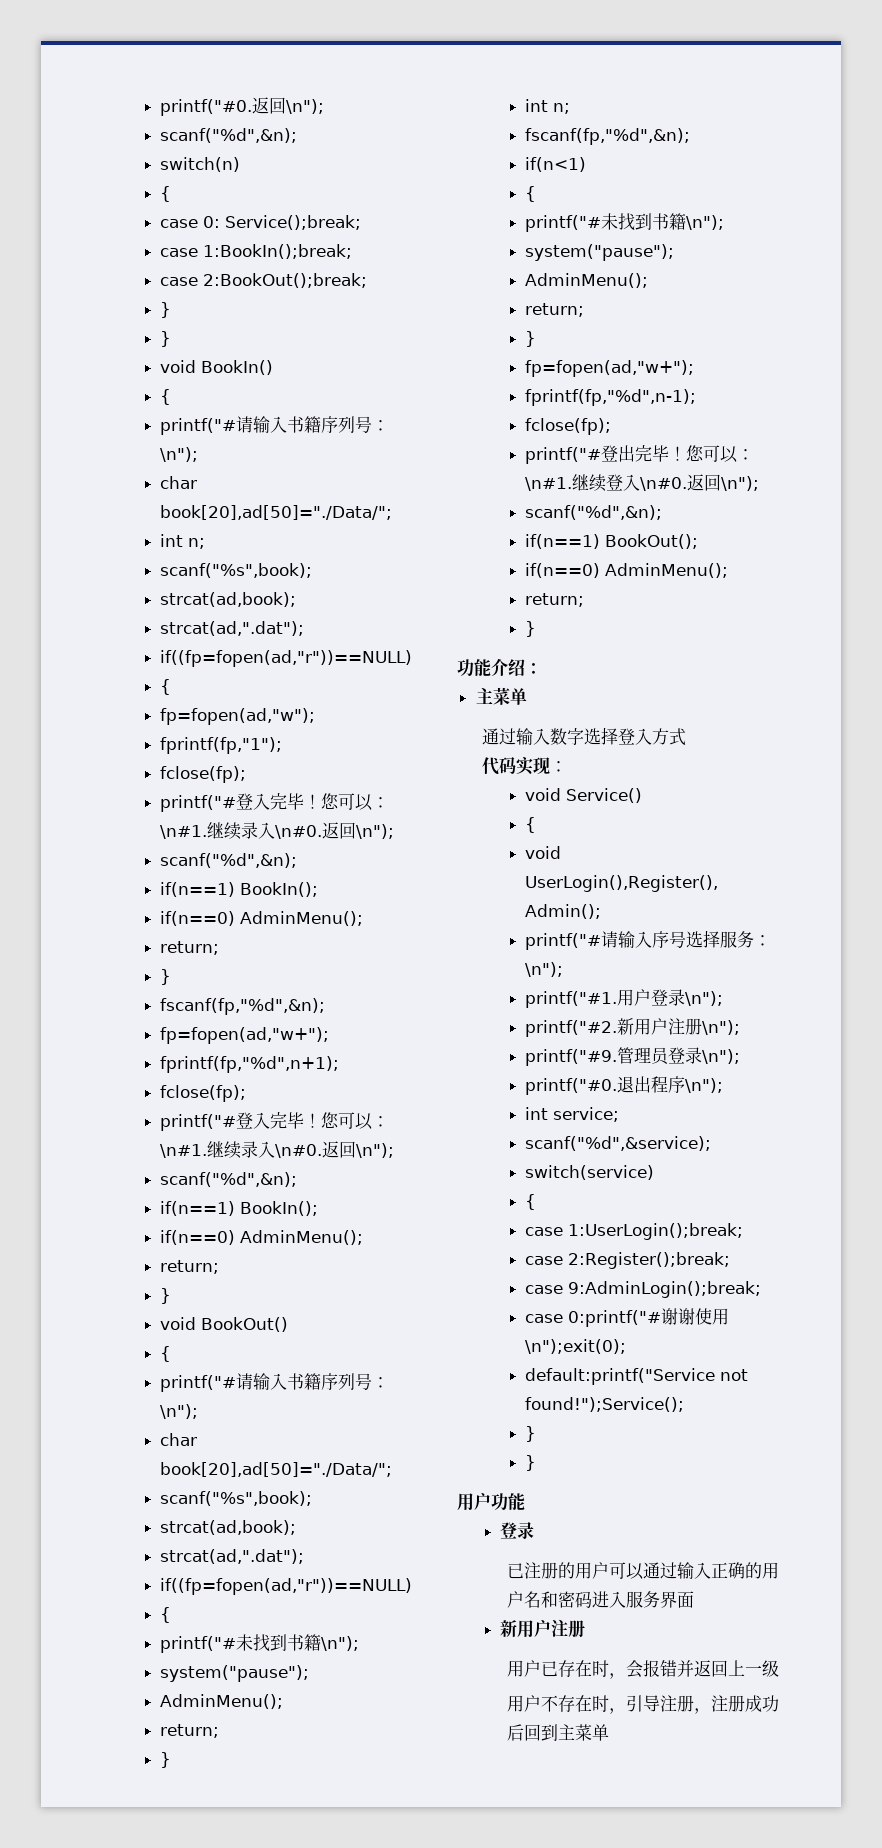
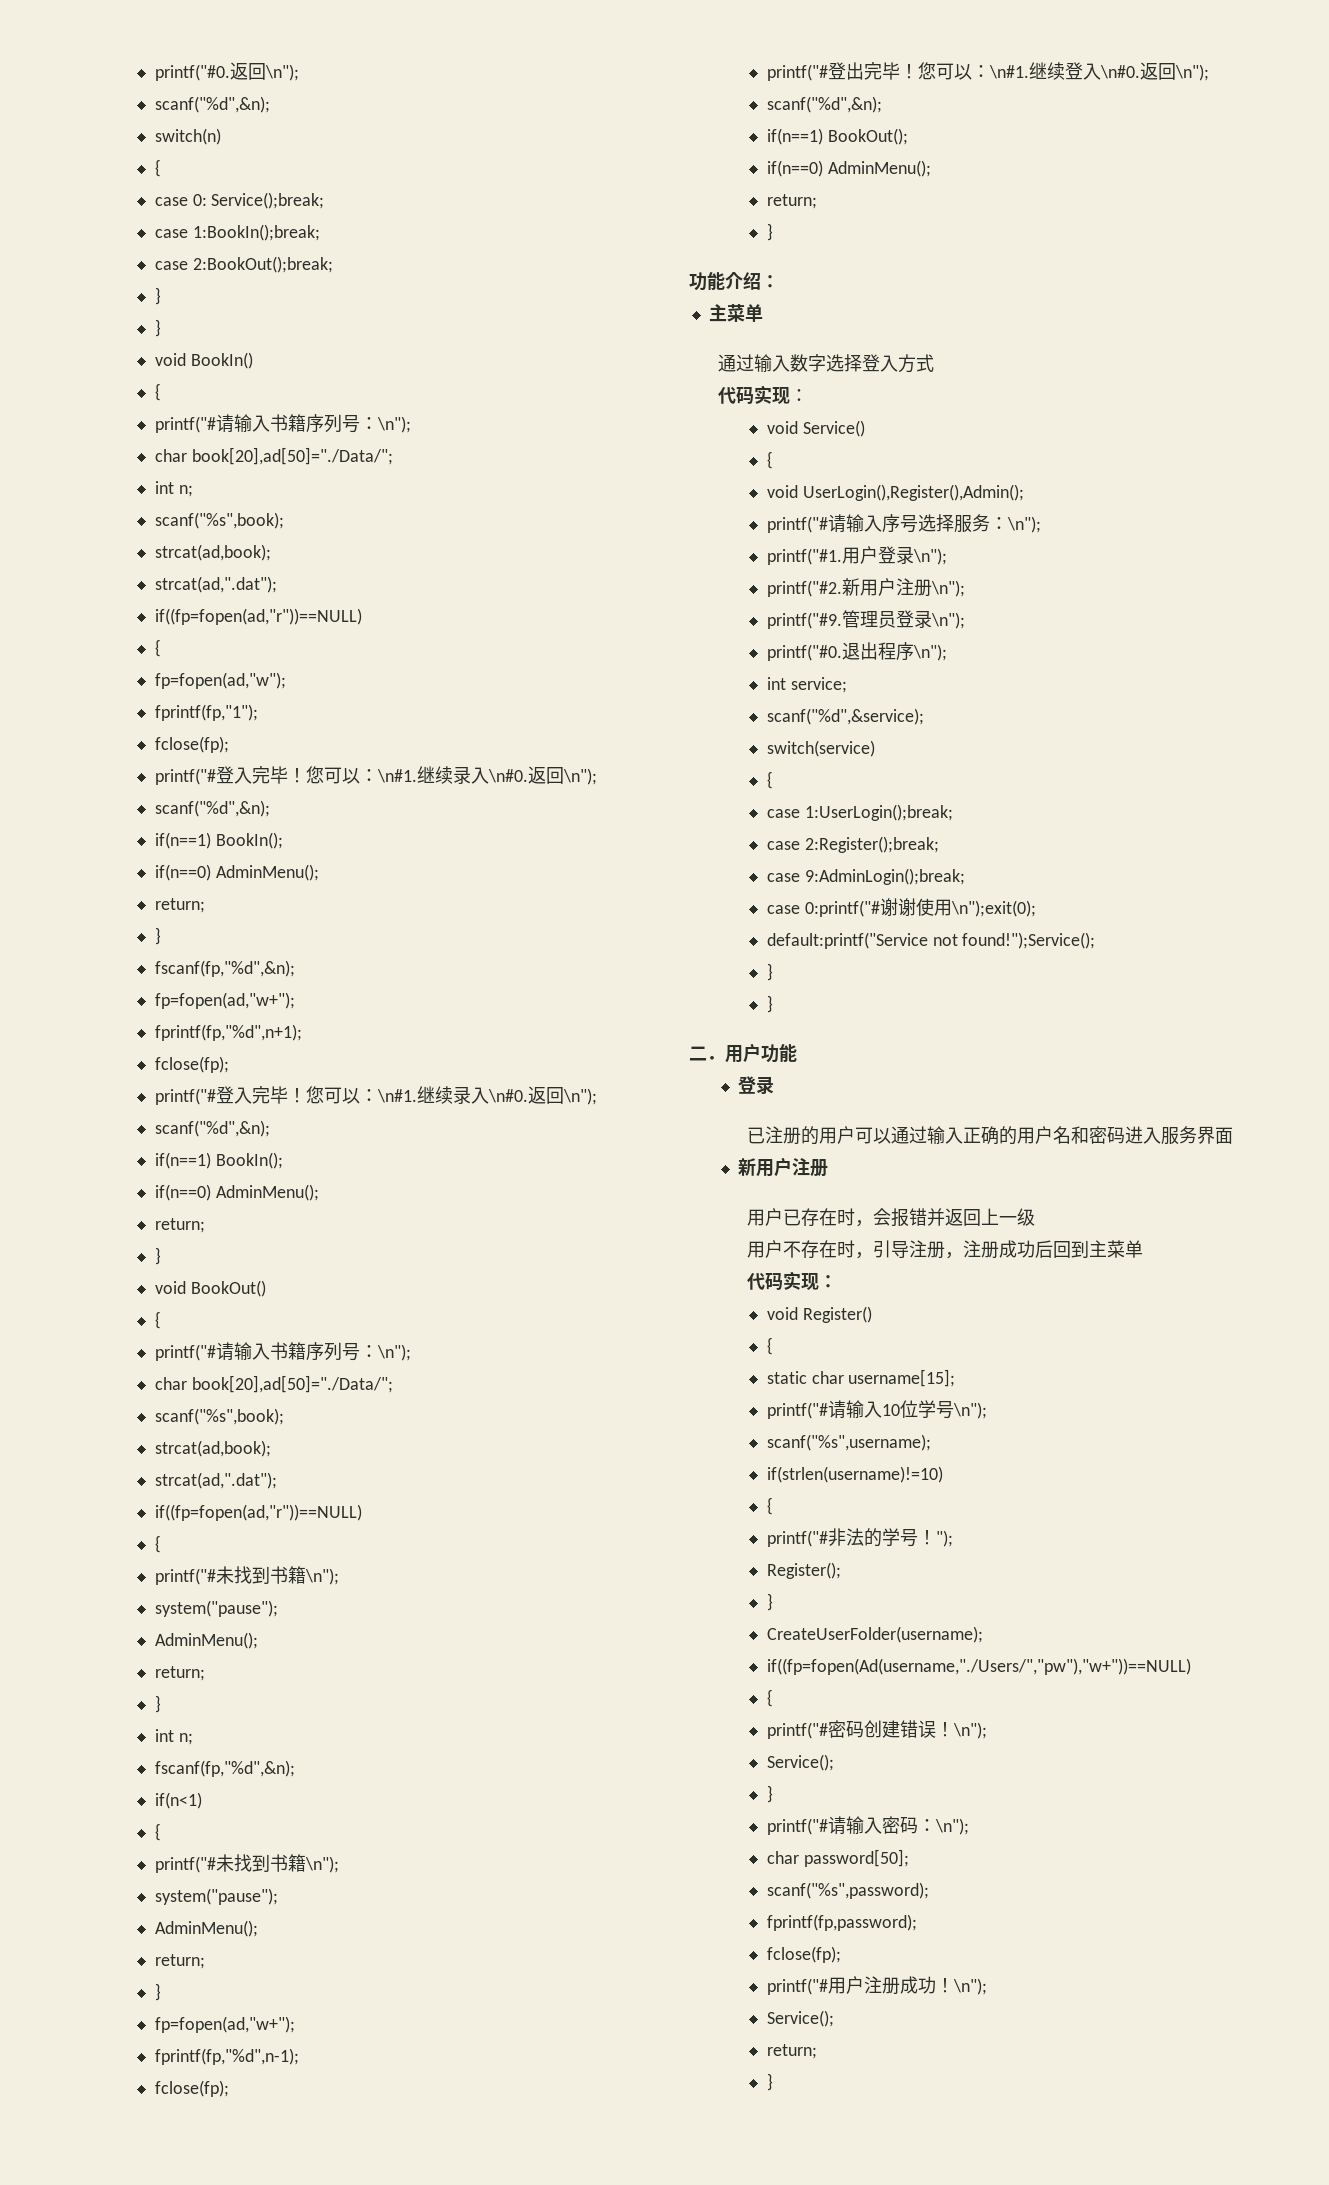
- 用户功能
+ 二．用户功能
  用户不存在时，引导注册，注册成功后回到主菜单
+ 代码实现：
+ void Register()
+ {
+ static char username[15];
+ printf("#请输入10位学号\n");
+ scanf("%s",username);
+ if(strlen(username)!=10)
+ {
+ printf("#非法的学号！");
+ Register();
+ }
+ CreateUserFolder(username);
+ if((fp=fopen(Ad(username,"./Users/","pw"),"w+"))==NULL)
+ {
+ printf("#密码创建错误！\n");
+ Service();
+ }
+ printf("#请输入密码：\n");
+ char password[50];
+ scanf("%s",password);
+ fprintf(fp,password);
+ fclose(fp);
+ printf("#用户注册成功！\n");
+ Service();
+ return;
+ }

